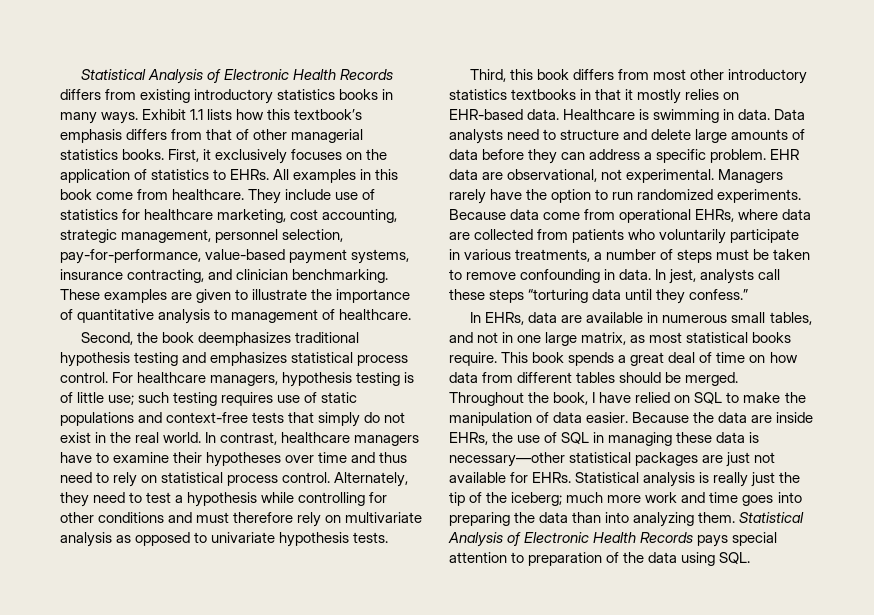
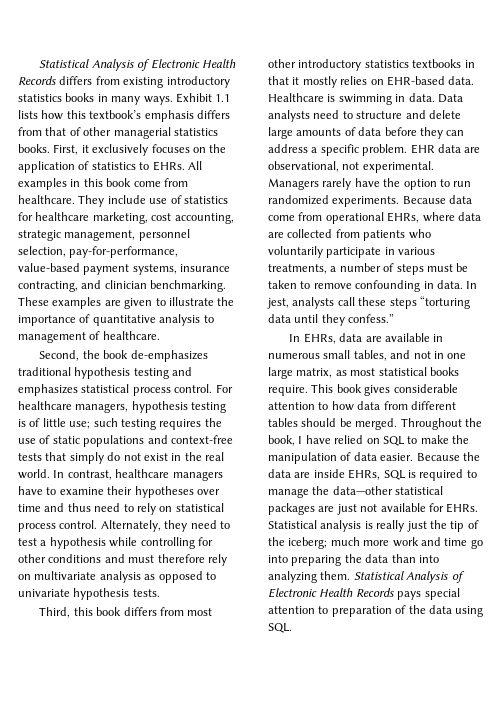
- Second, the book deemphasizes traditional hypothesis testing and emphasizes statistical process control.
+ Second, the book de-emphasizes traditional hypothesis testing and emphasizes statistical process control.
- For healthcare managers, hypothesis testing is of little use; such testing requires use of static populations and context-free tests that simply do not exist in the real world.
+ For healthcare managers, hypothesis testing is of little use; such testing requires the use of static populations and context-free tests that simply do not exist in the real world.
- This book spends a great deal of time on how data from different tables should be merged.
+ This book gives considerable attention to how data from different tables should be merged.
- Because the data are inside EHRs, the use of SQL in managing these data is necessary—other statistical packages are just not available for EHRs.
+ Because the data are inside EHRs, SQL is required to manage the data—other statistical packages are just not available for EHRs.
- Statistical analysis is really just the tip of the iceberg; much more work and time goes into preparing the data than into analyzing them.
+ Statistical analysis is really just the tip of the iceberg; much more work and time go into preparing the data than into analyzing them.

